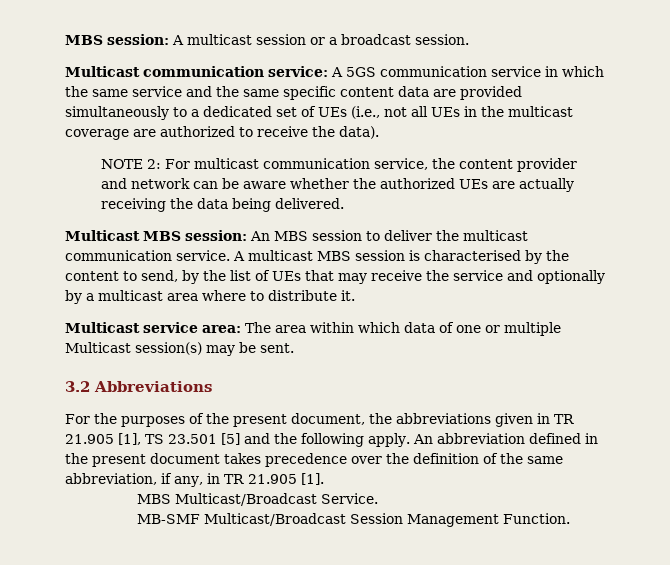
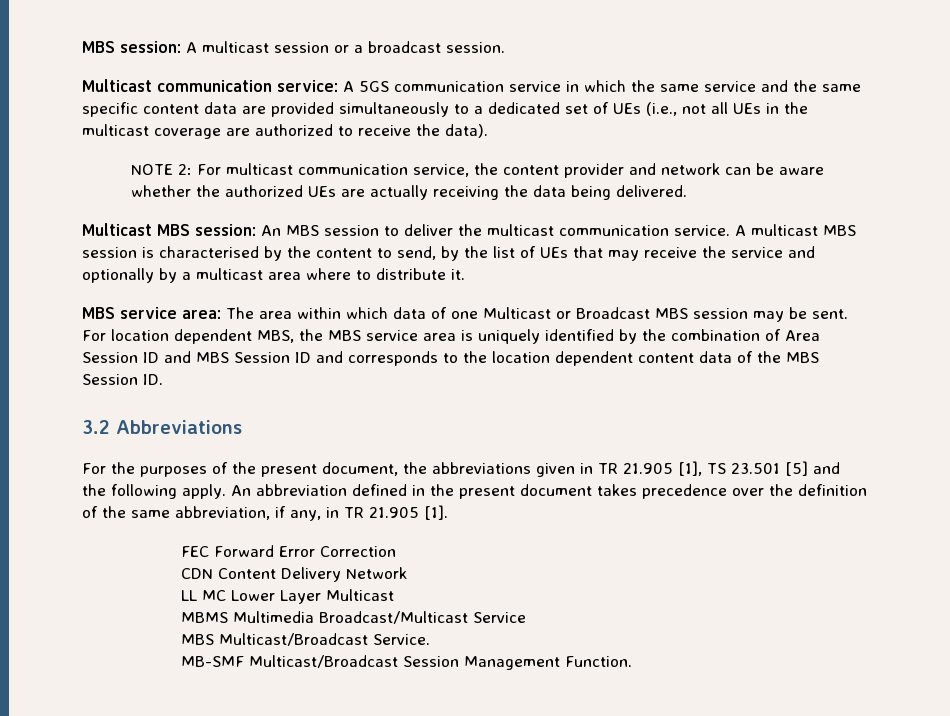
- Multicast service area: The area within which data of one or multiple Multicast session(s) may be sent.
+ MBS service area: The area within which data of one Multicast or Broadcast MBS session may be sent. For location dependent MBS, the MBS service area is uniquely identified by the combination of Area Session ID and MBS Session ID and corresponds to the location dependent content data of the MBS Session ID.
+ FEC Forward Error Correction
+ CDN Content Delivery Network
+ LL MC Lower Layer Multicast
+ MBMS Multimedia Broadcast/Multicast Service

